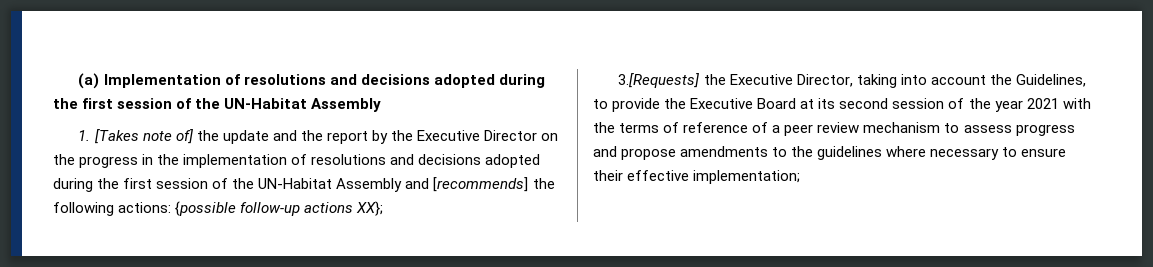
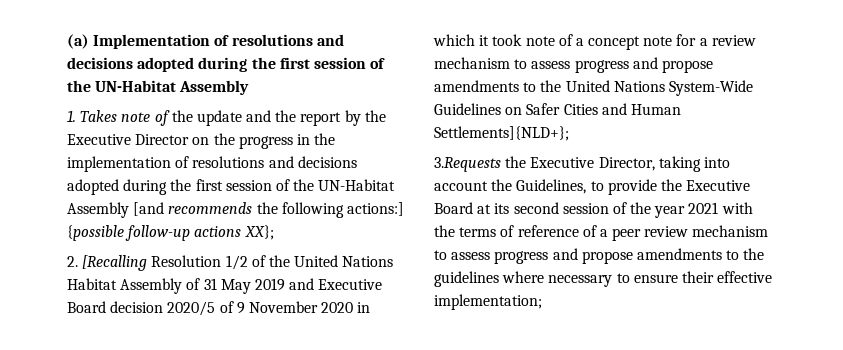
- 1. [Takes note of] the update and the report by the Executive Director on the progress in the implementation of resolutions and decisions adopted during the first session of the UN-Habitat Assembly and [recommends] the following actions: {possible follow-up actions XX};
+ 1. Takes note of the update and the report by the Executive Director on the progress in the implementation of resolutions and decisions adopted during the first session of the UN-Habitat Assembly [and recommends the following actions:] {possible follow-up actions XX};
- 3.[Requests] the Executive Director, taking into account the Guidelines, to provide the Executive Board at its second session of the year 2021 with the terms of reference of a peer review mechanism to assess progress and propose amendments to the guidelines where necessary to ensure their effective implementation;
+ 2. [Recalling Resolution 1/2 of the United Nations Habitat Assembly of 31 May 2019 and Executive Board decision 2020/5 of 9 November 2020 in which it took note of a concept note for a review mechanism to assess progress and propose amendments to the United Nations System-Wide Guidelines on Safer Cities and Human Settlements]{NLD+};
+ 3.Requests the Executive Director, taking into account the Guidelines, to provide the Executive Board at its second session of the year 2021 with the terms of reference of a peer review mechanism to assess progress and propose amendments to the guidelines where necessary to ensure their effective implementation;

